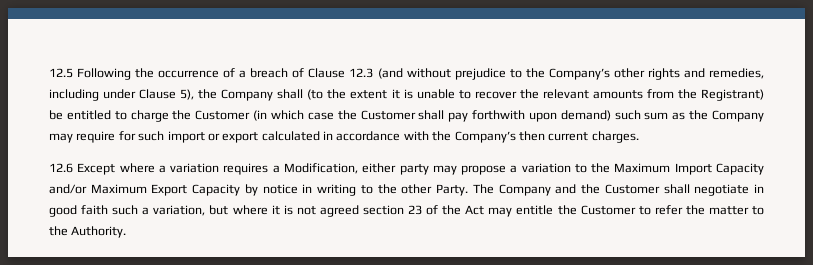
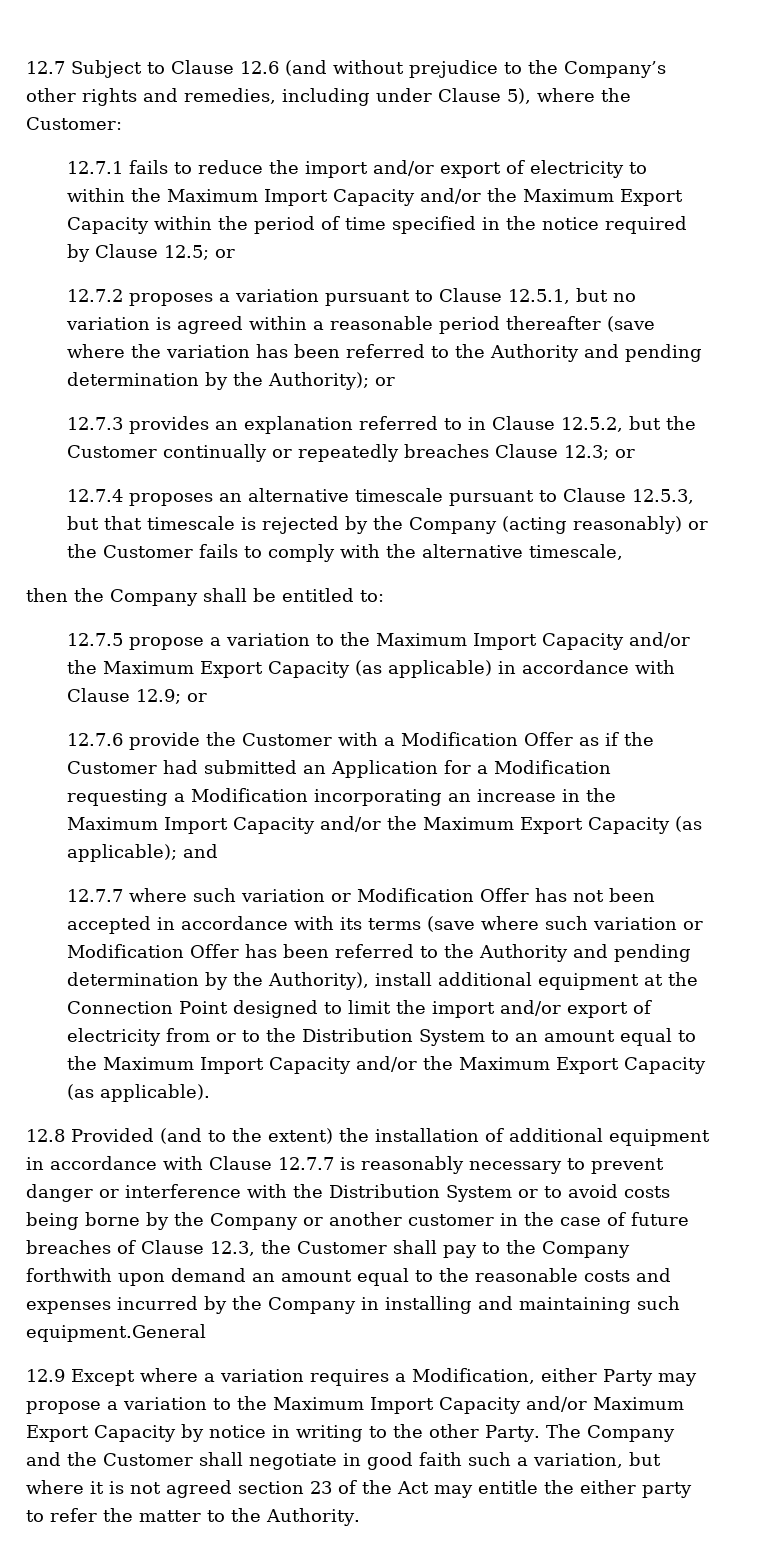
- 12.5 Following the occurrence of a breach of Clause 12.3 (and without prejudice to the Company’s other rights and remedies, including under Clause 5), the Company shall (to the extent it is unable to recover the relevant amounts from the Registrant) be entitled to charge the Customer (in which case the Customer shall pay forthwith upon demand) such sum as the Company may require for such import or export calculated in accordance with the Company’s then current charges.
- 12.6 Except where a variation requires a Modification, either party may propose a variation to the Maximum Import Capacity and/or Maximum Export Capacity by notice in writing to the other Party.
+ 12.7 Subject to Clause 12.6 (and without prejudice to the Company’s other rights and remedies, including under Clause 5), where the Customer:
+ 12.7.1 fails to reduce the import and/or export of electricity to within the Maximum Import Capacity and/or the Maximum Export Capacity within the period of time specified in the notice required by Clause 12.5; or
+ 12.7.2 proposes a variation pursuant to Clause 12.5.1, but no variation is agreed within a reasonable period thereafter (save where the variation has been referred to the Authority and pending determination by the Authority); or
+ 12.7.3 provides an explanation referred to in Clause 12.5.2, but the Customer continually or repeatedly breaches Clause 12.3; or
+ 12.7.4 proposes an alternative timescale pursuant to Clause 12.5.3, but that timescale is rejected by the Company (acting reasonably) or the Customer fails to comply with the alternative timescale,
+ then the Company shall be entitled to:
+ 12.7.5 propose a variation to the Maximum Import Capacity and/or the Maximum Export Capacity (as applicable) in accordance with Clause 12.9; or
+ 12.7.6 provide the Customer with a Modification Offer as if the Customer had submitted an Application for a Modification requesting a Modification incorporating an increase in the Maximum Import Capacity and/or the Maximum Export Capacity (as applicable); and
+ 12.7.7 where such variation or Modification Offer has not been accepted in accordance with its terms (save where such variation or Modification Offer has been referred to the Authority and pending determination by the Authority), install additional equipment at the Connection Point designed to limit the import and/or export of electricity from or to the Distribution System to an amount equal to the Maximum Import Capacity and/or the Maximum Export Capacity (as applicable).
+ 12.8 Provided (and to the extent) the installation of additional equipment in accordance with Clause 12.7.7 is reasonably necessary to prevent danger or interference with the Distribution System or to avoid costs being borne by the Company or another customer in the case of future breaches of Clause 12.3, the Customer shall pay to the Company forthwith upon demand an amount equal to the reasonable costs and expenses incurred by the Company in installing and maintaining such equipment.General
+ 12.9 Except where a variation requires a Modification, either Party may propose a variation to the Maximum Import Capacity and/or Maximum Export Capacity by notice in writing to the other Party.
- The Company and the Customer shall negotiate in good faith such a variation, but where it is not agreed section 23 of the Act may entitle the Customer to refer the matter to the Authority.
+ The Company and the Customer shall negotiate in good faith such a variation, but where it is not agreed section 23 of the Act may entitle the either party to refer the matter to the Authority.

